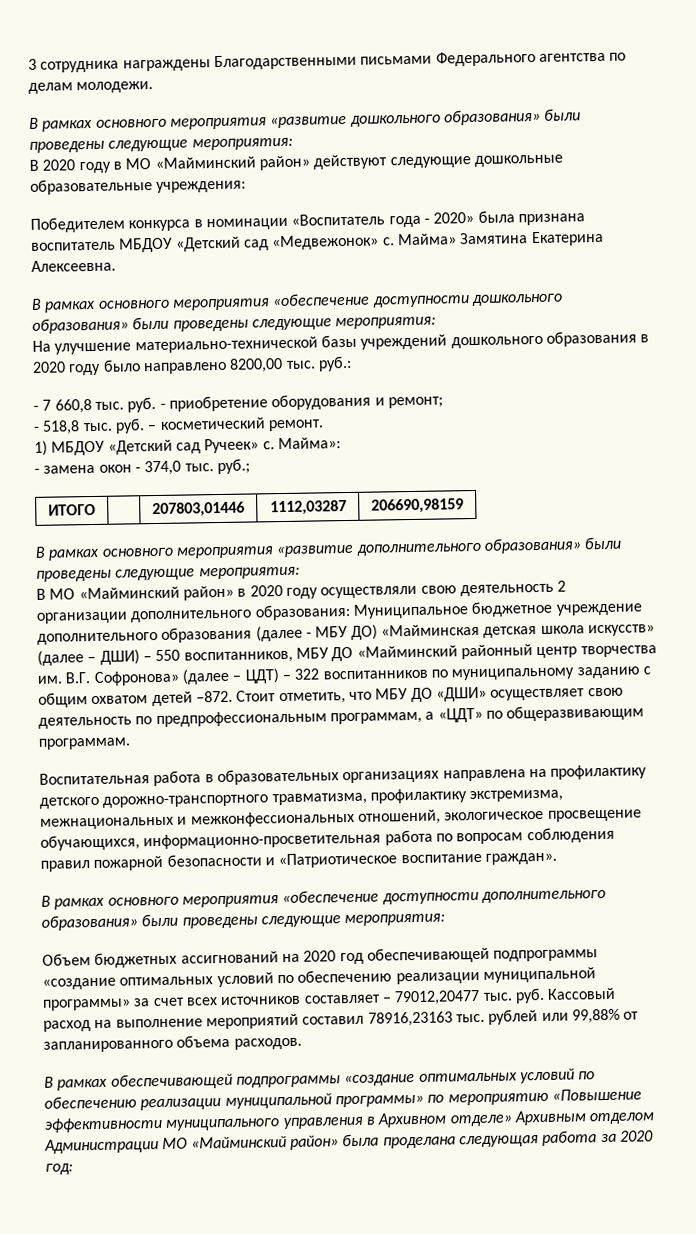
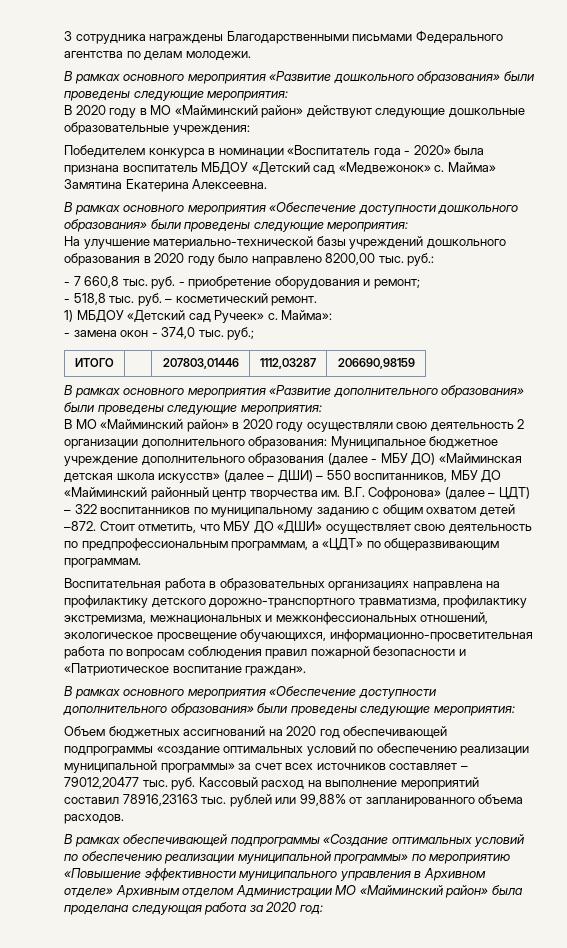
- В рамках основного мероприятия «развитие дошкольного образования» были проведены следующие мероприятия:
+ В рамках основного мероприятия «Развитие дошкольного образования» были проведены следующие мероприятия:
- В рамках основного мероприятия «обеспечение доступности дошкольного образования» были проведены следующие мероприятия:
+ В рамках основного мероприятия «Обеспечение доступности дошкольного образования» были проведены следующие мероприятия:
- В рамках основного мероприятия «развитие дополнительного образования» были проведены следующие мероприятия:
+ В рамках основного мероприятия «Развитие дополнительного образования» были проведены следующие мероприятия:
- В рамках основного мероприятия «обеспечение доступности дополнительного образования» были проведены следующие мероприятия:
+ В рамках основного мероприятия «Обеспечение доступности дополнительного образования» были проведены следующие мероприятия:
- В рамках обеспечивающей подпрограммы «создание оптимальных условий по обеспечению реализации муниципальной программы» по мероприятию «Повышение эффективности муниципального управления в Архивном отделе» Архивным отделом Администрации МО «Майминский район» была проделана следующая работа за 2020 год:
+ В рамках обеспечивающей подпрограммы «Создание оптимальных условий по обеспечению реализации муниципальной программы» по мероприятию «Повышение эффективности муниципального управления в Архивном отделе» Архивным отделом Администрации МО «Майминский район» была проделана следующая работа за 2020 год:

